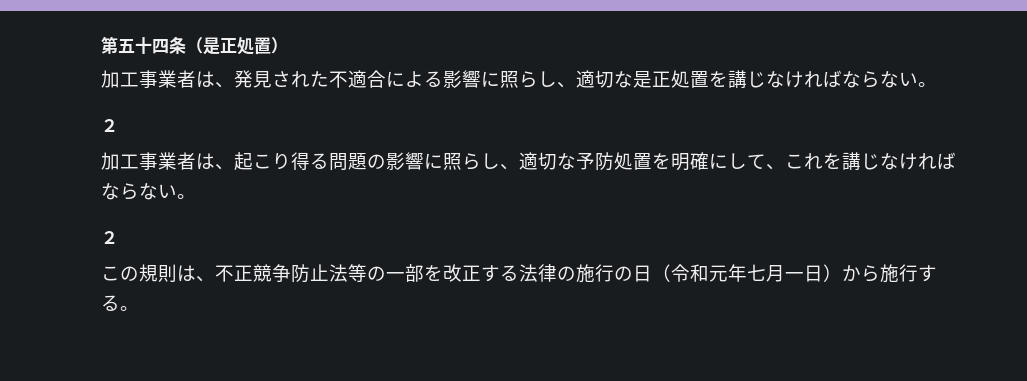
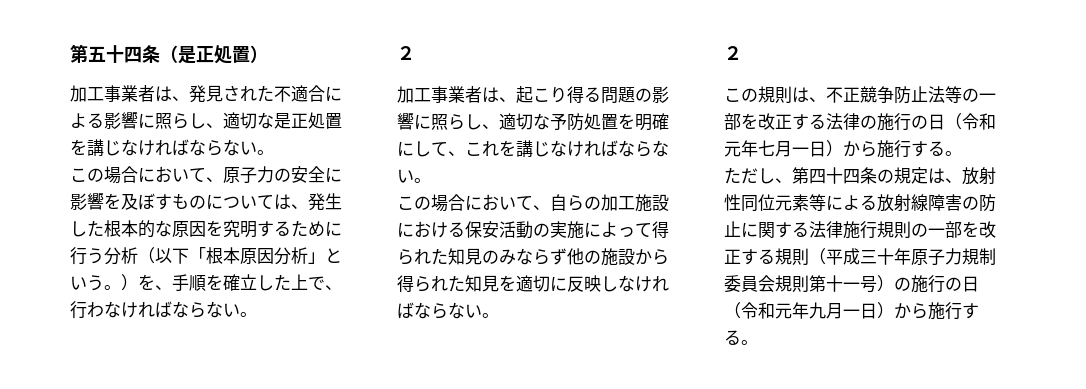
+ この場合において、原子力の安全に影響を及ぼすものについては、発生した根本的な原因を究明するために行う分析（以下「根本原因分析」という。）を、手順を確立した上で、行わなければならない。
+ この場合において、自らの加工施設における保安活動の実施によって得られた知見のみならず他の施設から得られた知見を適切に反映しなければならない。
+ ただし、第四十四条の規定は、放射性同位元素等による放射線障害の防止に関する法律施行規則の一部を改正する規則（平成三十年原子力規制委員会規則第十一号）の施行の日（令和元年九月一日）から施行する。

